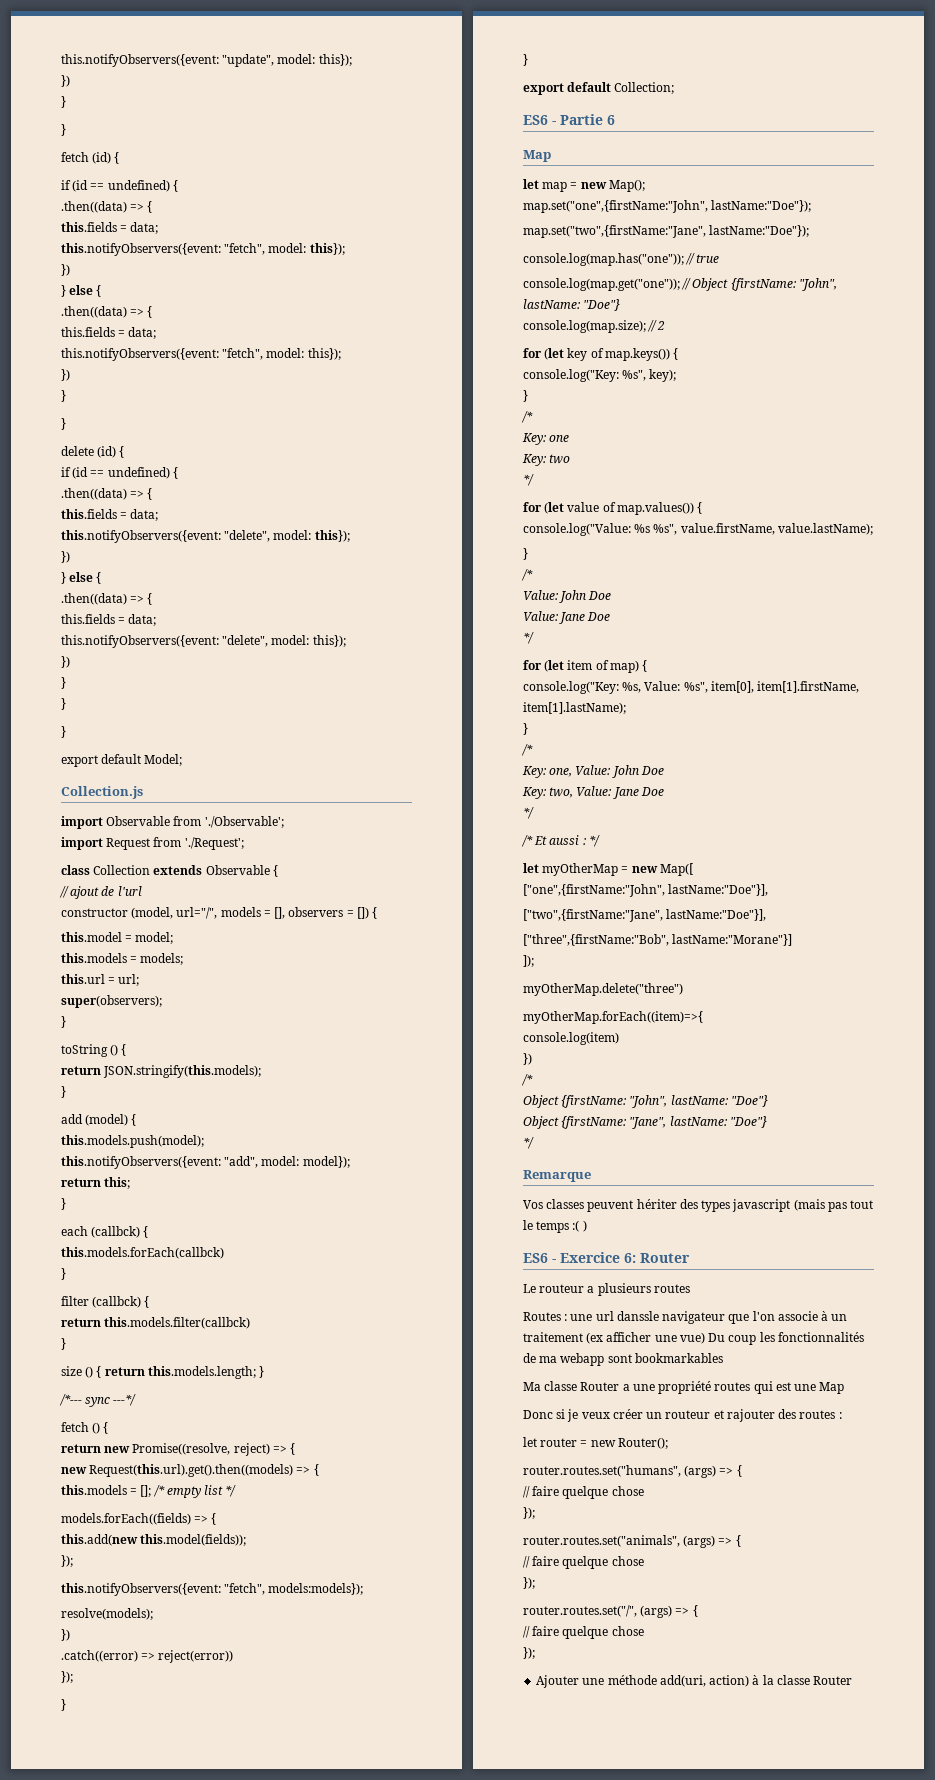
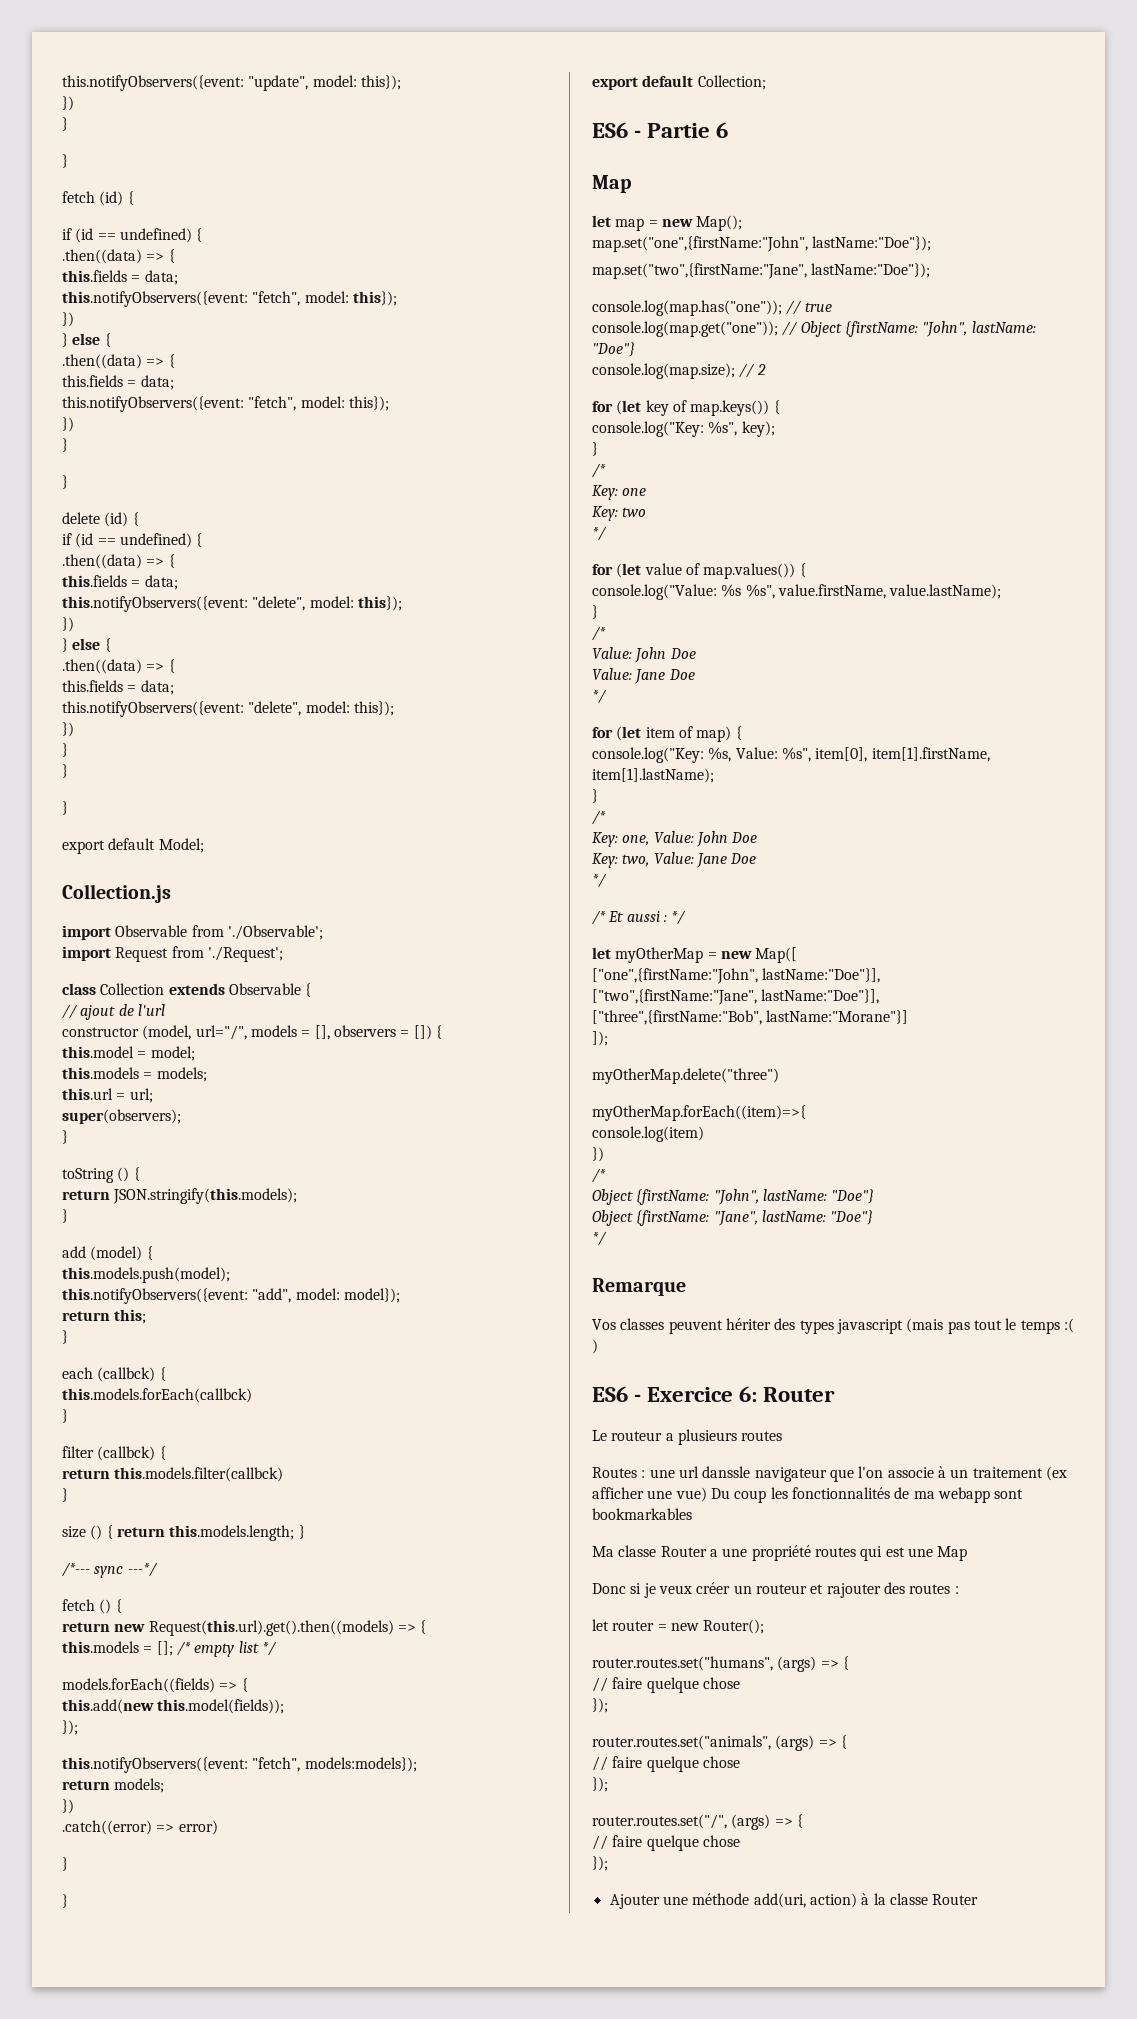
- return new Promise((resolve, reject) => {
- new Request(this.url).get().then((models) => {
+ return new Request(this.url).get().then((models) => {
- resolve(models);
+ return models;
- .catch((error) => reject(error))
- });
+ .catch((error) => error)

